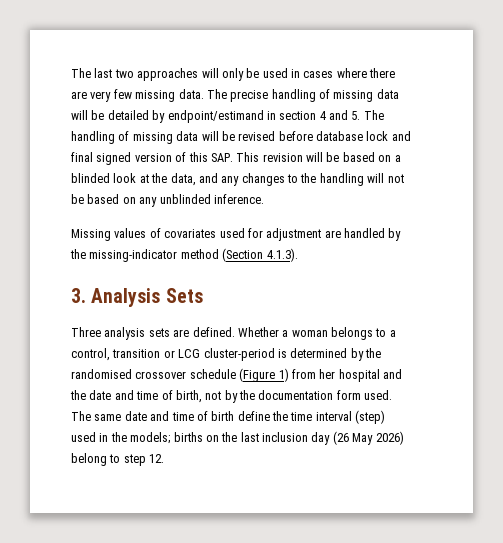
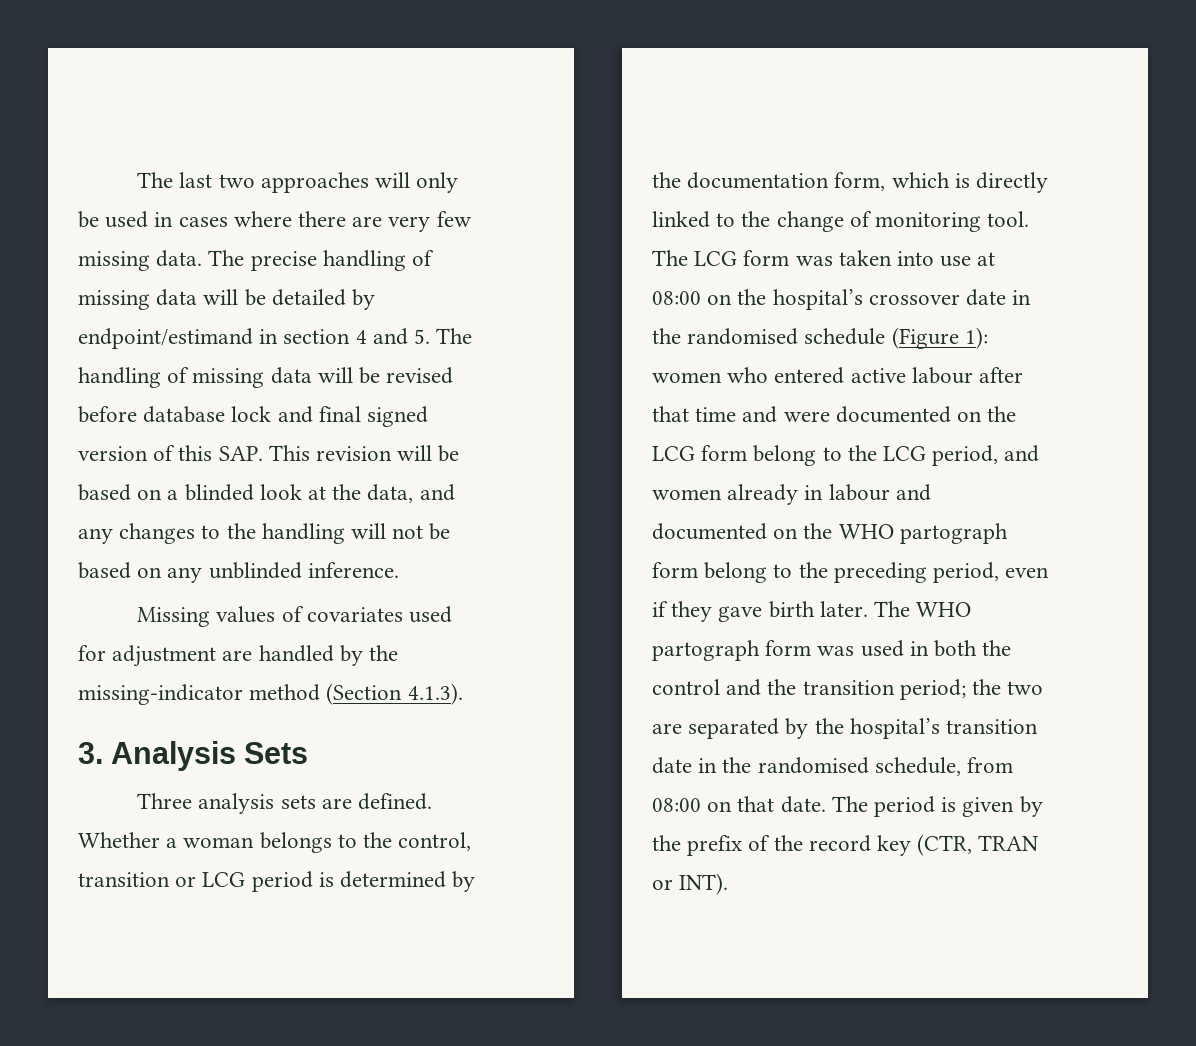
- Whether a woman belongs to a control, transition or LCG cluster-period is determined by the randomised crossover schedule (Figure 1) from her hospital and the date and time of birth, not by the documentation form used. The same date and time of birth define the time interval (step) used in the models; births on the last inclusion day (26 May 2026) belong to step 12.
+ Whether a woman belongs to the control, transition or LCG period is determined by the documentation form, which is directly linked to the change of monitoring tool. The LCG form was taken into use at 08:00 on the hospital’s crossover date in the randomised schedule (Figure 1): women who entered active labour after that time and were documented on the LCG form belong to the LCG period, and women already in labour and documented on the WHO partograph form belong to the preceding period, even if they gave birth later. The WHO partograph form was used in both the control and the transition period; the two are separated by the hospital’s transition date in the randomised schedule, from 08:00 on that date. The period is given by the prefix of the record key (CTR, TRAN or INT).

